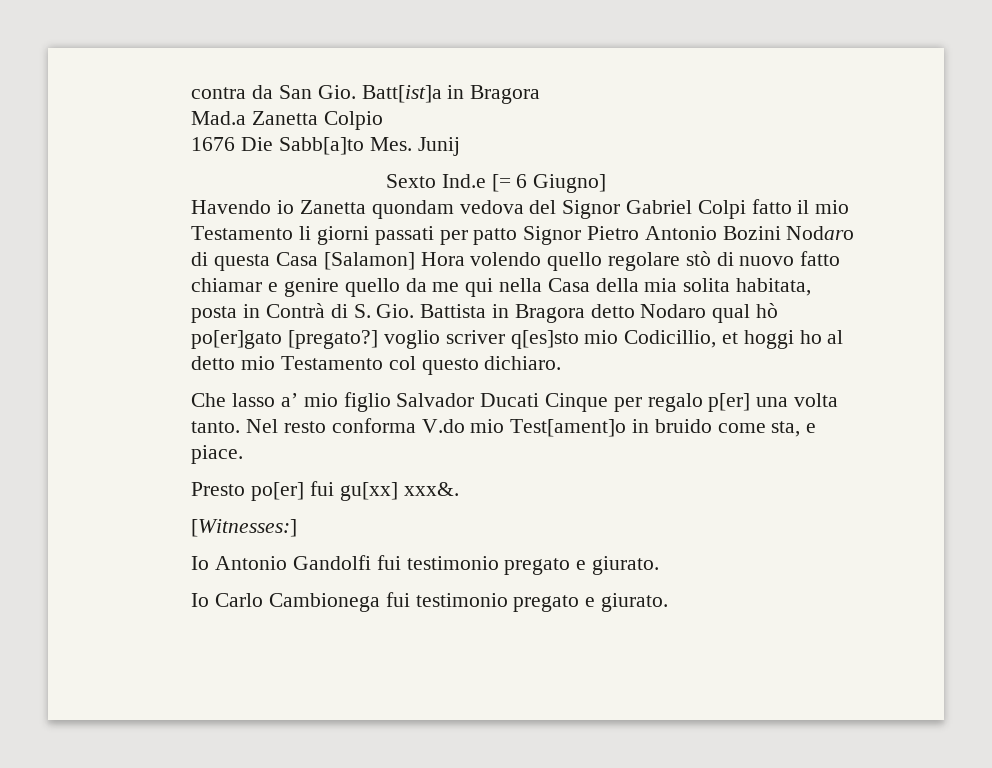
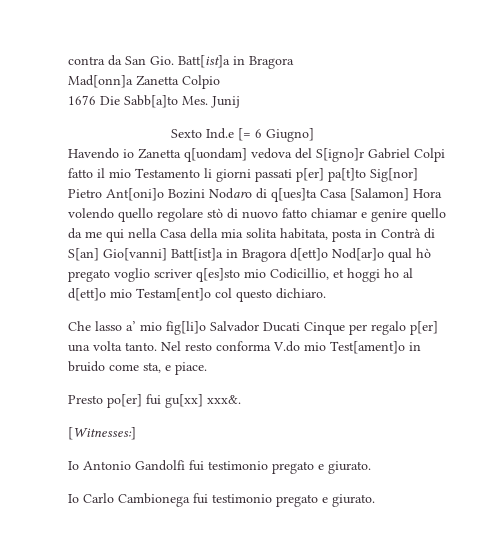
- Mad.a Zanetta Colpio
+ Mad[onn]a Zanetta Colpio
- Havendo io Zanetta quondam vedova del Signor Gabriel Colpi fatto il mio Testamento li giorni passati per patto Signor Pietro Antonio Bozini Nodaro di questa Casa [Salamon] Hora volendo quello regolare stò di nuovo fatto chiamar e genire quello da me qui nella Casa della mia solita habitata, posta in Contrà di S. Gio. Battista in Bragora detto Nodaro qual hò po[er]gato [pregato?] voglio scriver q[es]sto mio Codicillio, et hoggi ho al detto mio Testamento col questo dichiaro.
+ Havendo io Zanetta q[uondam] vedova del S[igno]r Gabriel Colpi fatto il mio Testamento li giorni passati p[er] pa[t]to Sig[nor] Pietro Ant[oni]o Bozini Nodaro di q[ues]ta Casa [Salamon] Hora volendo quello regolare stò di nuovo fatto chiamar e genire quello da me qui nella Casa della mia solita habitata, posta in Contrà di S[an] Gio[vanni] Batt[ist]a in Bragora d[ett]o Nod[ar]o qual hò pregato voglio scriver q[es]sto mio Codicillio, et hoggi ho al d[ett]o mio Testam[ent]o col questo dichiaro.
- Che lasso a’ mio figlio Salvador Ducati Cinque per regalo p[er] una volta tanto.
+ Che lasso a’ mio fig[li]o Salvador Ducati Cinque per regalo p[er] una volta tanto.

